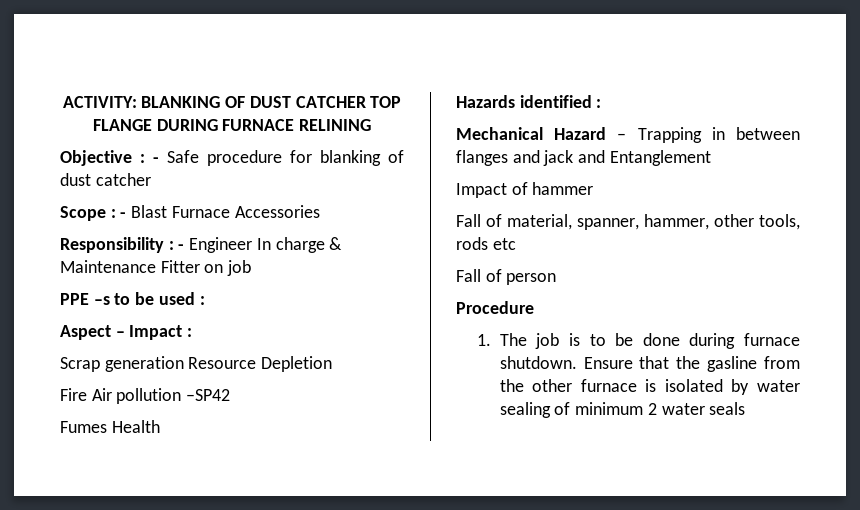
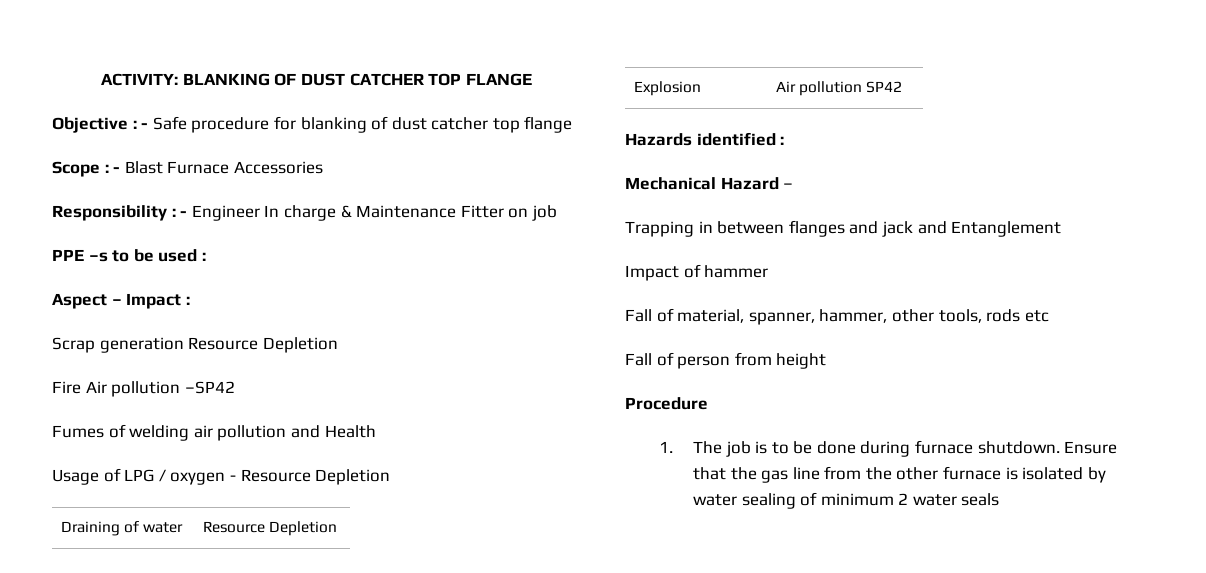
- ACTIVITY: BLANKING OF DUST CATCHER TOP FLANGE DURING FURNACE RELINING
+ ACTIVITY: BLANKING OF DUST CATCHER TOP FLANGE
- Objective : - Safe procedure for blanking of dust catcher
+ Objective : - Safe procedure for blanking of dust catcher top flange
- Fumes Health
+ Fumes of welding air pollution and Health
+ Usage of LPG / oxygen - Resource Depletion
+ Draining of water | Resource Depletion
+ Explosion | Air pollution SP42
- Mechanical Hazard – Trapping in between flanges and jack and Entanglement
+ Mechanical Hazard –
+ Trapping in between flanges and jack and Entanglement
- Fall of person
+ Fall of person from height
- Ensure that the gasline from the other furnace is isolated by water sealing of minimum 2 water seals
+ Ensure that the gas line from the other furnace is isolated by water sealing of minimum 2 water seals

